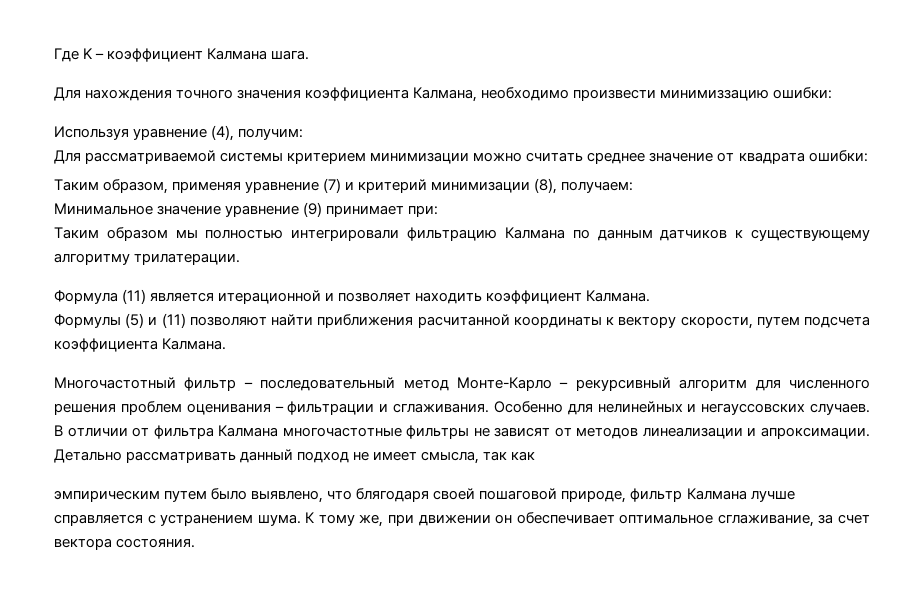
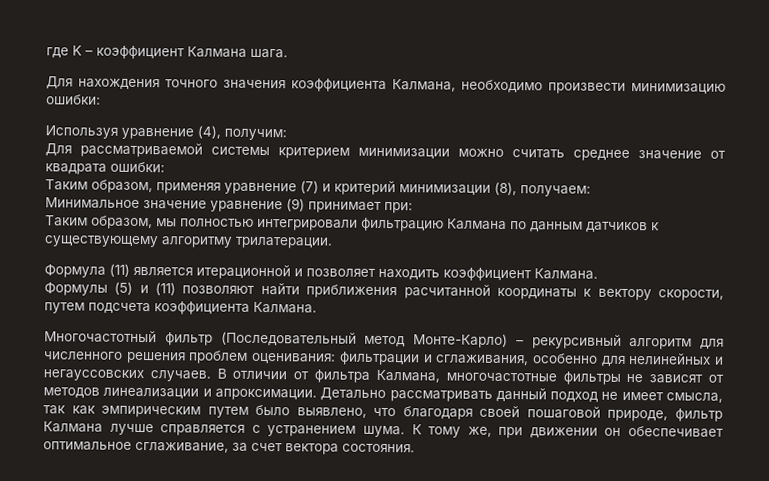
- Где K – коэффициент Калмана шага.
+ где K – коэффициент Калмана шага.
- Для нахождения точного значения коэффициента Калмана, необходимо произвести минимиззацию ошибки:
+ Для нахождения точного значения коэффициента Калмана, необходимо произвести минимизацию ошибки:
- Таким образом мы полностью интегрировали фильтрацию Калмана по данным датчиков к существующему алгоритму трилатерации.
+ Таким образом, мы полностью интегрировали фильтрацию Калмана по данным датчиков к существующему алгоритму трилатерации.
- Многочастотный фильтр – последовательный метод Монте-Карло – рекурсивный алгоритм для численного решения проблем оценивания – фильтрации и сглаживания. Особенно для нелинейных и негауссовских случаев.
+ Многочастотный фильтр (Последовательный метод Монте-Карло) – рекурсивный алгоритм для численного решения проблем оценивания: фильтрации и сглаживания, особенно для нелинейных и негауссовских случаев.
- В отличии от фильтра Калмана многочастотные фильтры не зависят от методов линеализации и апроксимации.
+ В отличии от фильтра Калмана, многочастотные фильтры не зависят от методов линеализации и апроксимации.
- Детально рассматривать данный подход не имеет смысла, так как
- эмпирическим путем было выявлено, что блягодаря своей пошаговой природе, фильтр Калмана лучше справляется с устранением шума.
+ Детально рассматривать данный подход не имеет смысла, так как эмпирическим путем было выявлено, что благодаря своей пошаговой природе, фильтр Калмана лучше справляется с устранением шума.

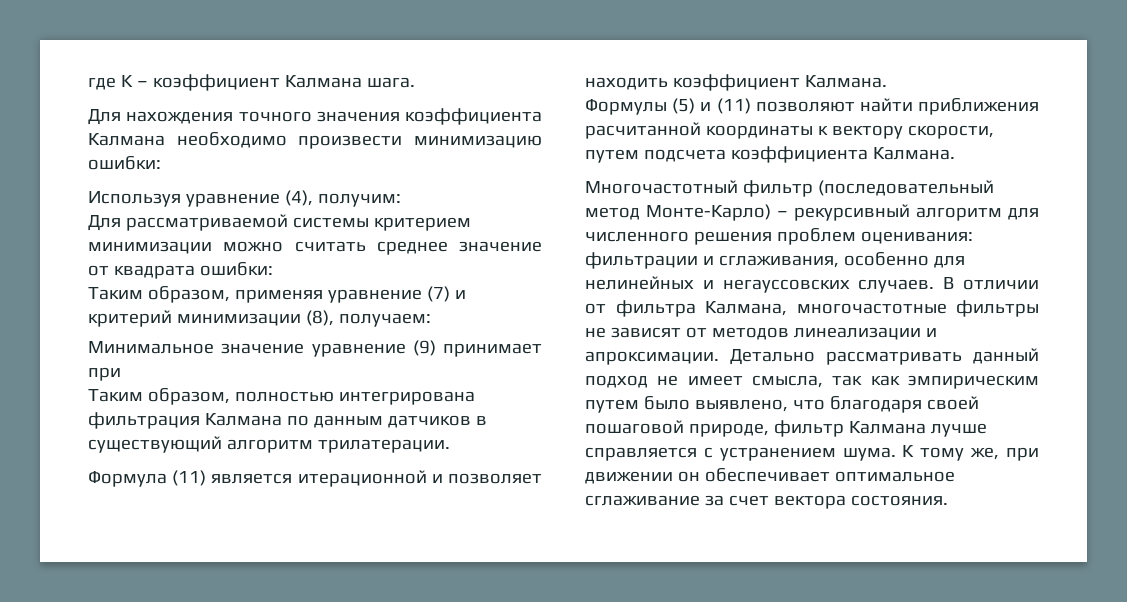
- Для нахождения точного значения коэффициента Калмана, необходимо произвести минимизацию ошибки:
+ Для нахождения точного значения коэффициента Калмана необходимо произвести минимизацию ошибки:
- Минимальное значение уравнение (9) принимает при:
- Таким образом, мы полностью интегрировали фильтрацию Калмана по данным датчиков к существующему алгоритму трилатерации.
+ Минимальное значение уравнение (9) принимает при
+ Таким образом, полностью интегрирована фильтрация Калмана по данным датчиков в существующий алгоритм трилатерации.
- Многочастотный фильтр (Последовательный метод Монте-Карло) – рекурсивный алгоритм для численного решения проблем оценивания: фильтрации и сглаживания, особенно для нелинейных и негауссовских случаев.
+ Многочастотный фильтр (последовательный метод Монте-Карло) – рекурсивный алгоритм для численного решения проблем оценивания: фильтрации и сглаживания, особенно для нелинейных и негауссовских случаев.
- К тому же, при движении он обеспечивает оптимальное сглаживание, за счет вектора состояния.
+ К тому же, при движении он обеспечивает оптимальное сглаживание за счет вектора состояния.

